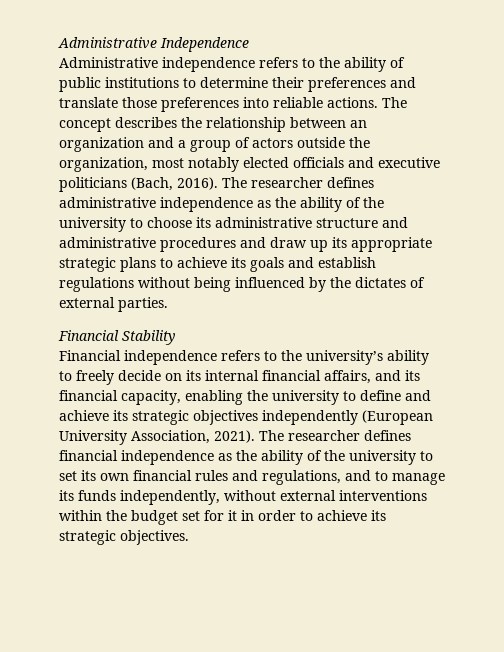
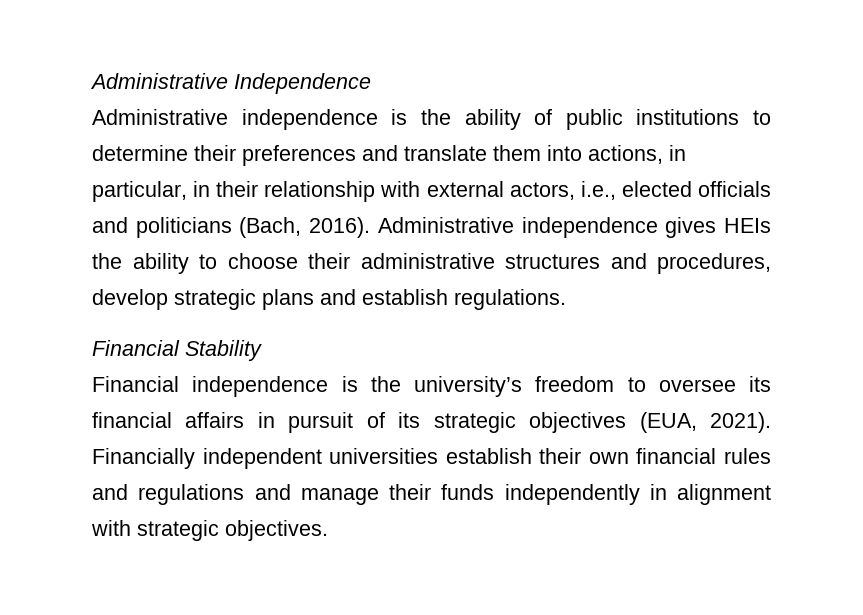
- Administrative independence refers to the ability of public institutions to determine their preferences and translate those preferences into reliable actions. The concept describes the relationship between an organization and a group of actors outside the organization, most notably elected officials and executive politicians (Bach, 2016).
+ Administrative independence is the ability of public institutions to determine their preferences and translate them into actions, in particular, in their relationship with external actors, i.e., elected officials and politicians (Bach, 2016).
- The researcher defines administrative independence as the ability of the university to choose its administrative structure and administrative procedures and draw up its appropriate strategic plans to achieve its goals and establish regulations without being influenced by the dictates of external parties.
+ Administrative independence gives HEIs the ability to choose their administrative structures and procedures, develop strategic plans and establish regulations.
  Financial Stability
- Financial independence refers to the university’s ability to freely decide on its internal financial affairs, and its financial capacity, enabling the university to define and achieve its strategic objectives independently (European University Association, 2021). The researcher defines financial independence as the ability of the university to set its own financial rules and regulations, and to manage its funds independently, without external interventions within the budget set for it in order to achieve its strategic objectives.
+ Financial independence is the university’s freedom to oversee its financial affairs in pursuit of its strategic objectives (EUA, 2021). Financially independent universities establish their own financial rules and regulations and manage their funds independently in alignment with strategic objectives.

